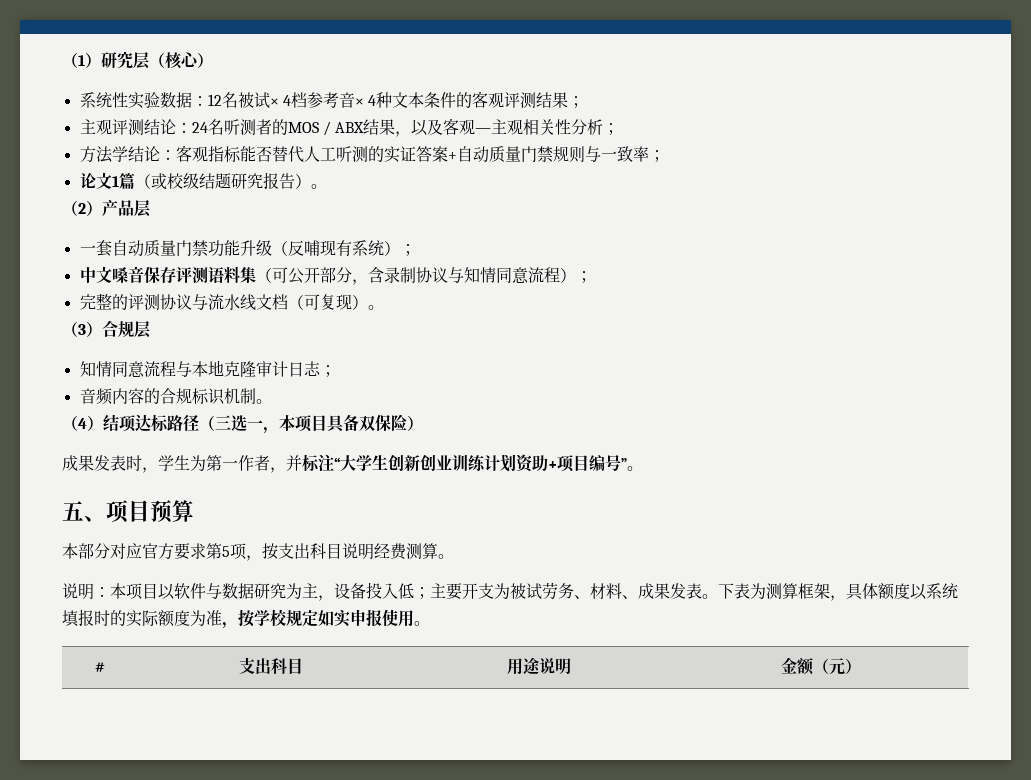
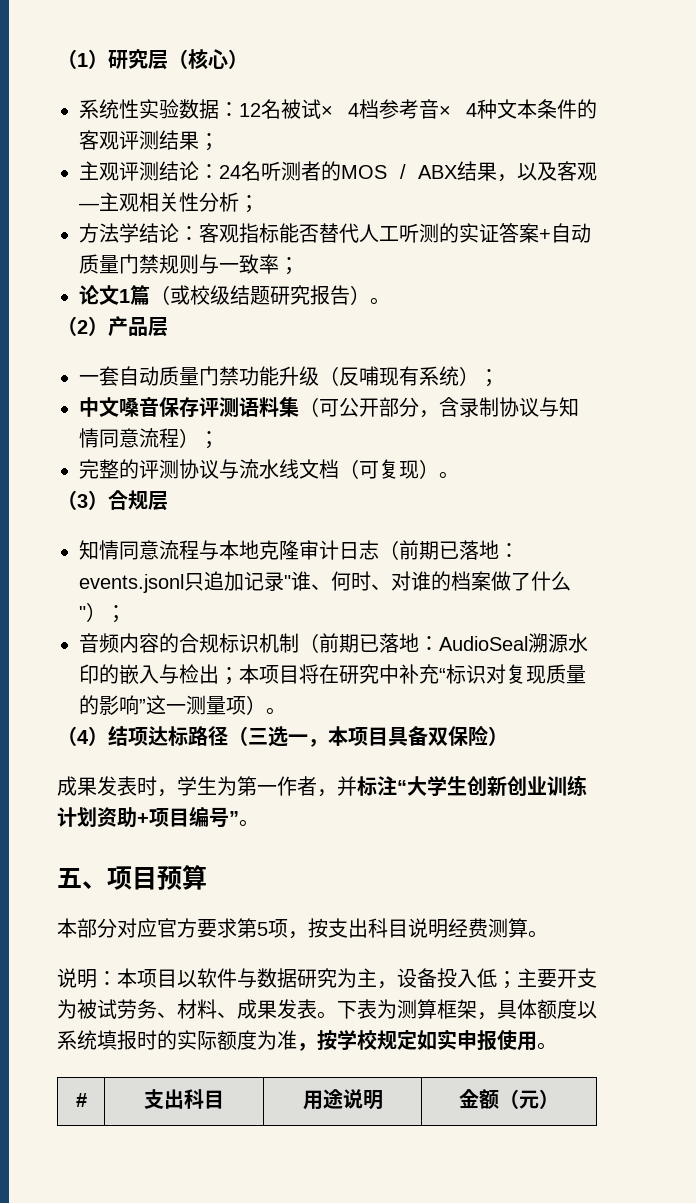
- 知情同意流程与本地克隆审计日志；
+ 知情同意流程与本地克隆审计日志（前期已落地：events.jsonl只追加记录"谁、何时、对谁的档案做了什么"）；
- 音频内容的合规标识机制。
+ 音频内容的合规标识机制（前期已落地：AudioSeal溯源水印的嵌入与检出；本项目将在研究中补充“标识对复现质量的影响”这一测量项）。

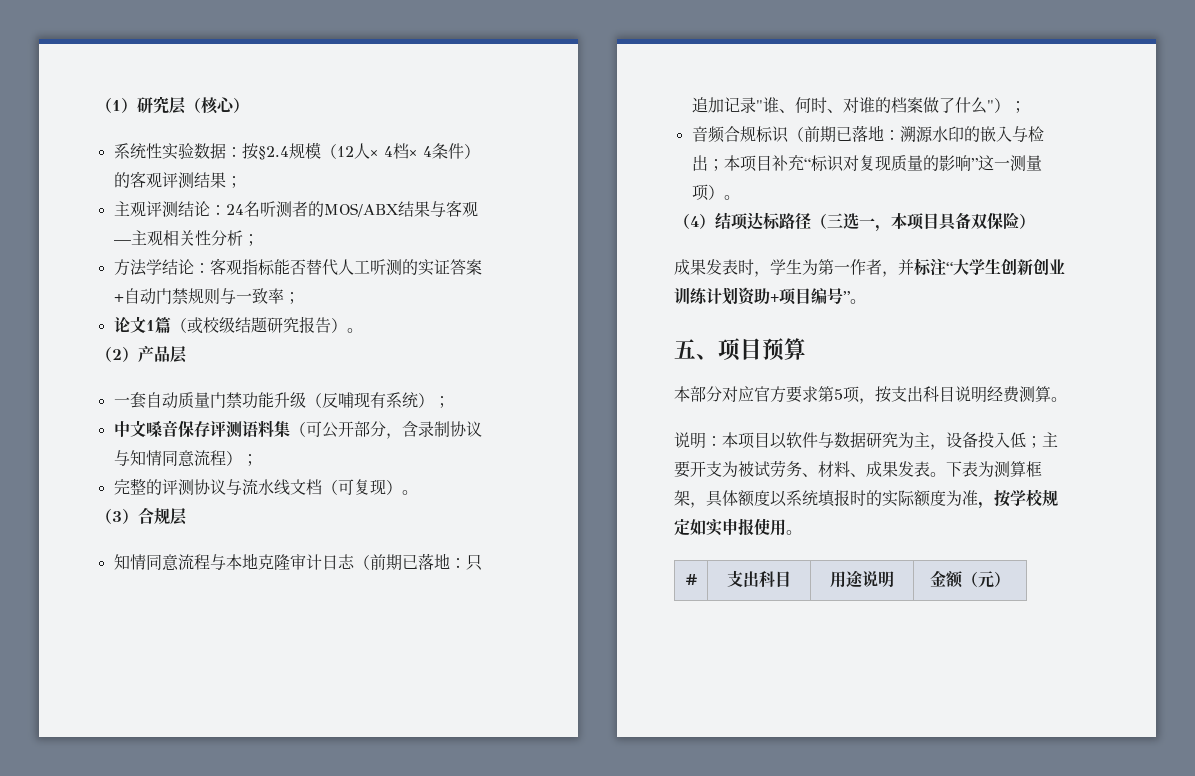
- 系统性实验数据：12名被试× 4档参考音× 4种文本条件的客观评测结果；
+ 系统性实验数据：按§2.4规模（12人× 4档× 4条件）的客观评测结果；
- 主观评测结论：24名听测者的MOS / ABX结果，以及客观—主观相关性分析；
+ 主观评测结论：24名听测者的MOS/ABX结果与客观—主观相关性分析；
- 方法学结论：客观指标能否替代人工听测的实证答案+自动质量门禁规则与一致率；
+ 方法学结论：客观指标能否替代人工听测的实证答案+自动门禁规则与一致率；
- 知情同意流程与本地克隆审计日志（前期已落地：events.jsonl只追加记录"谁、何时、对谁的档案做了什么"）；
+ 知情同意流程与本地克隆审计日志（前期已落地：只追加记录"谁、何时、对谁的档案做了什么"）；
- 音频内容的合规标识机制（前期已落地：AudioSeal溯源水印的嵌入与检出；本项目将在研究中补充“标识对复现质量的影响”这一测量项）。
+ 音频合规标识（前期已落地：溯源水印的嵌入与检出；本项目补充“标识对复现质量的影响”这一测量项）。

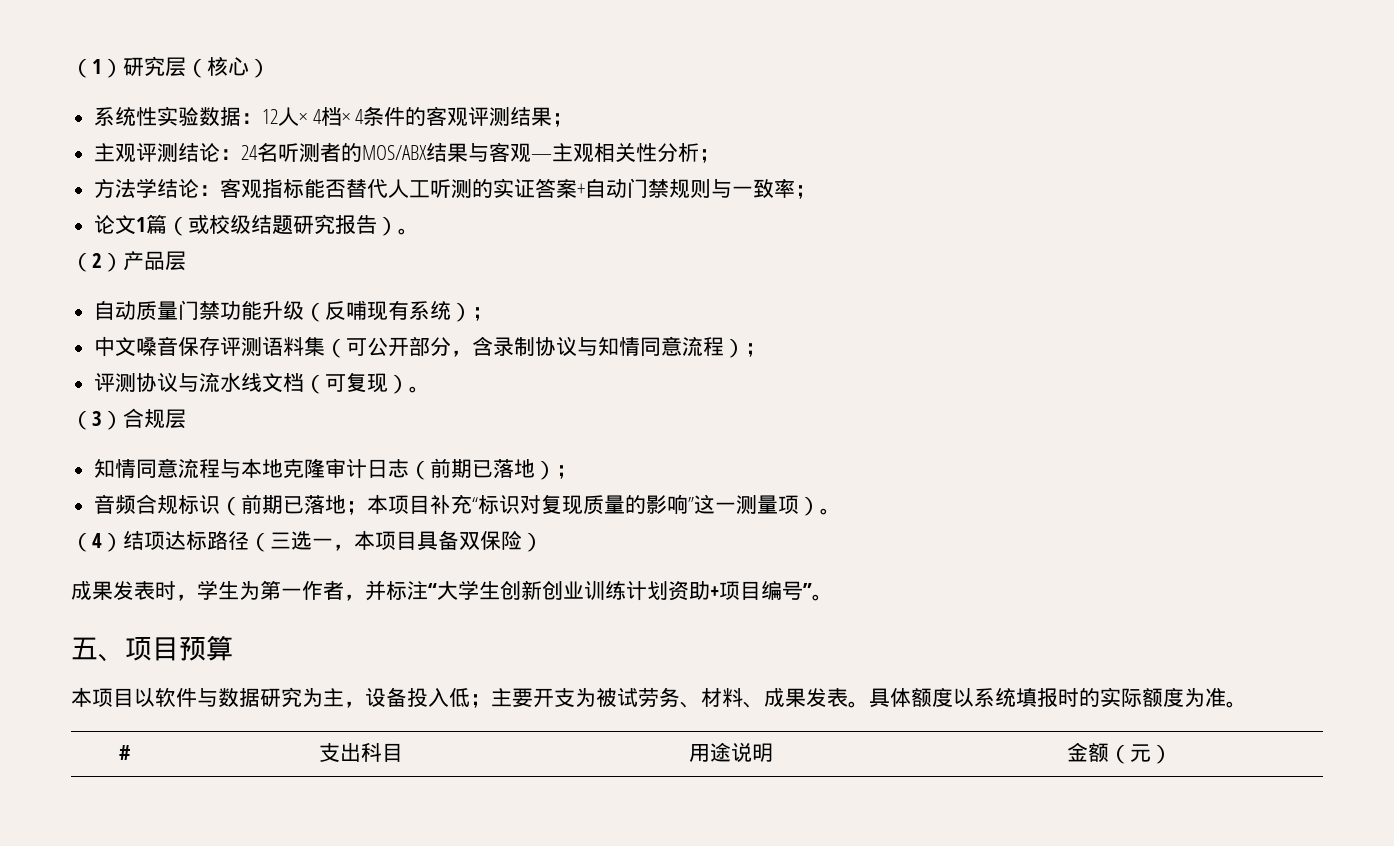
- 系统性实验数据：按§2.4规模（12人× 4档× 4条件）的客观评测结果；
+ 系统性实验数据：12人× 4档× 4条件的客观评测结果；
- 一套自动质量门禁功能升级（反哺现有系统）；
+ 自动质量门禁功能升级（反哺现有系统）；
- 完整的评测协议与流水线文档（可复现）。
+ 评测协议与流水线文档（可复现）。
- 知情同意流程与本地克隆审计日志（前期已落地：只追加记录"谁、何时、对谁的档案做了什么"）；
+ 知情同意流程与本地克隆审计日志（前期已落地）；
- 音频合规标识（前期已落地：溯源水印的嵌入与检出；本项目补充“标识对复现质量的影响”这一测量项）。
+ 音频合规标识（前期已落地；本项目补充“标识对复现质量的影响”这一测量项）。
- 本部分对应官方要求第5项，按支出科目说明经费测算。
- 说明：本项目以软件与数据研究为主，设备投入低；主要开支为被试劳务、材料、成果发表。
+ 本项目以软件与数据研究为主，设备投入低；主要开支为被试劳务、材料、成果发表。
- 下表为测算框架，具体额度以系统填报时的实际额度为准，按学校规定如实申报使用。
+ 具体额度以系统填报时的实际额度为准。

